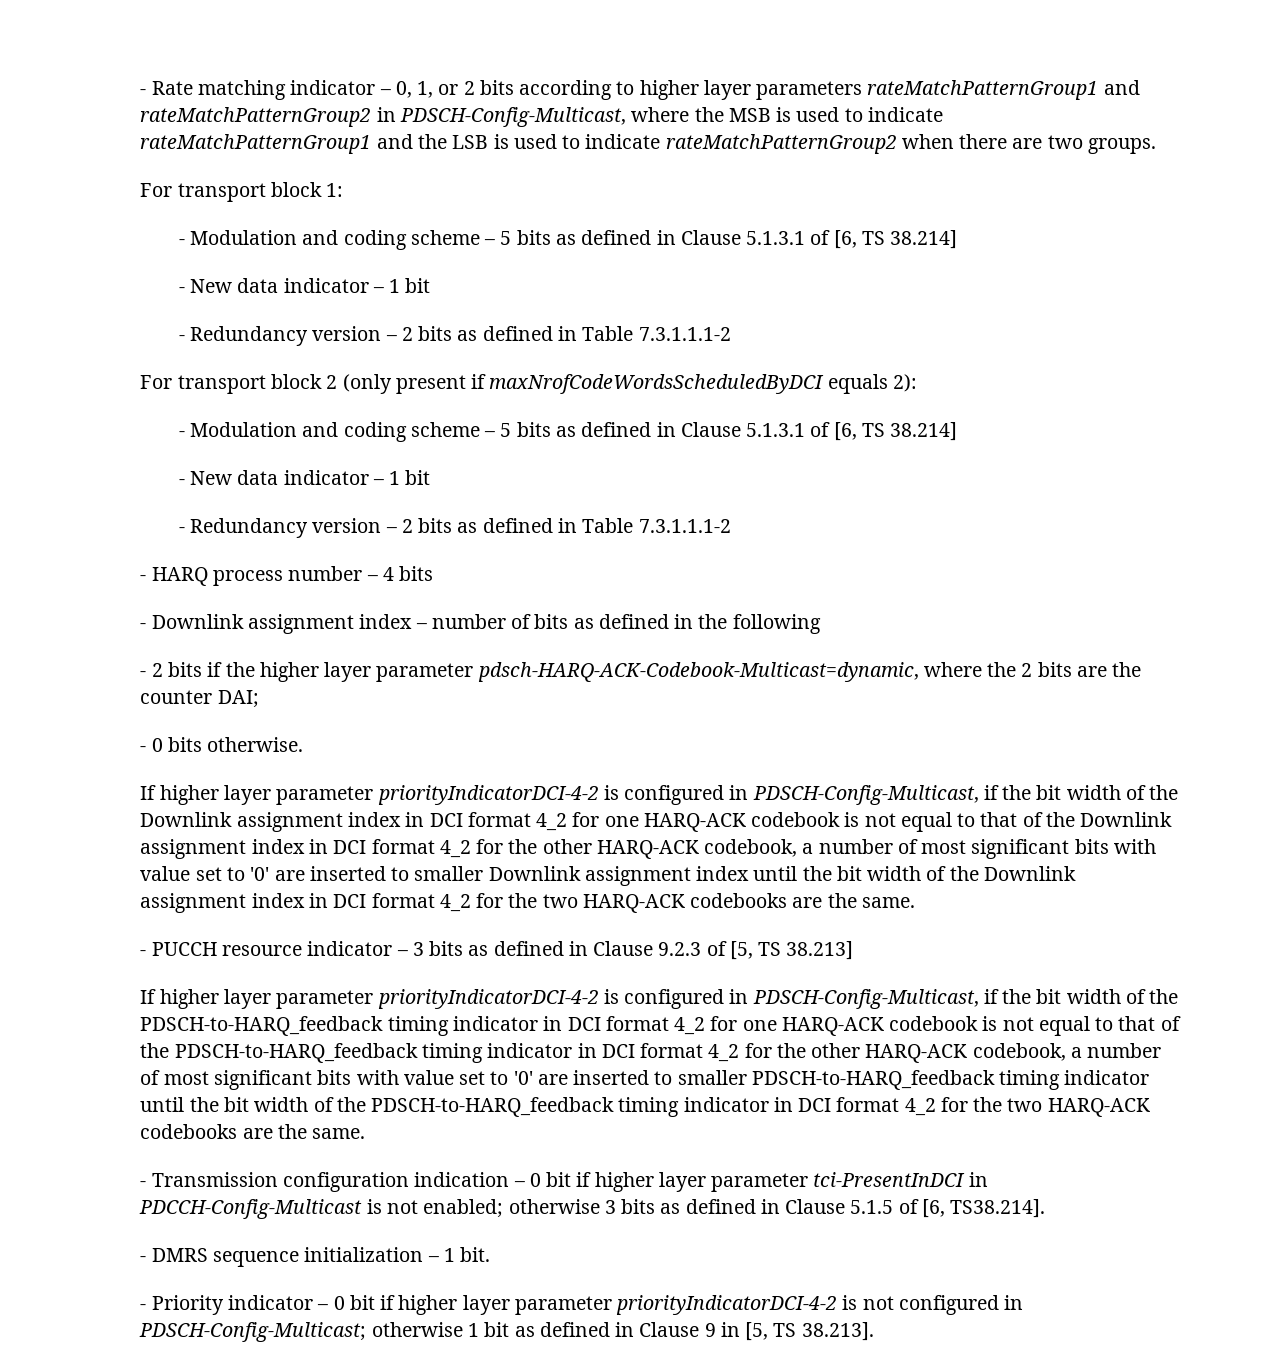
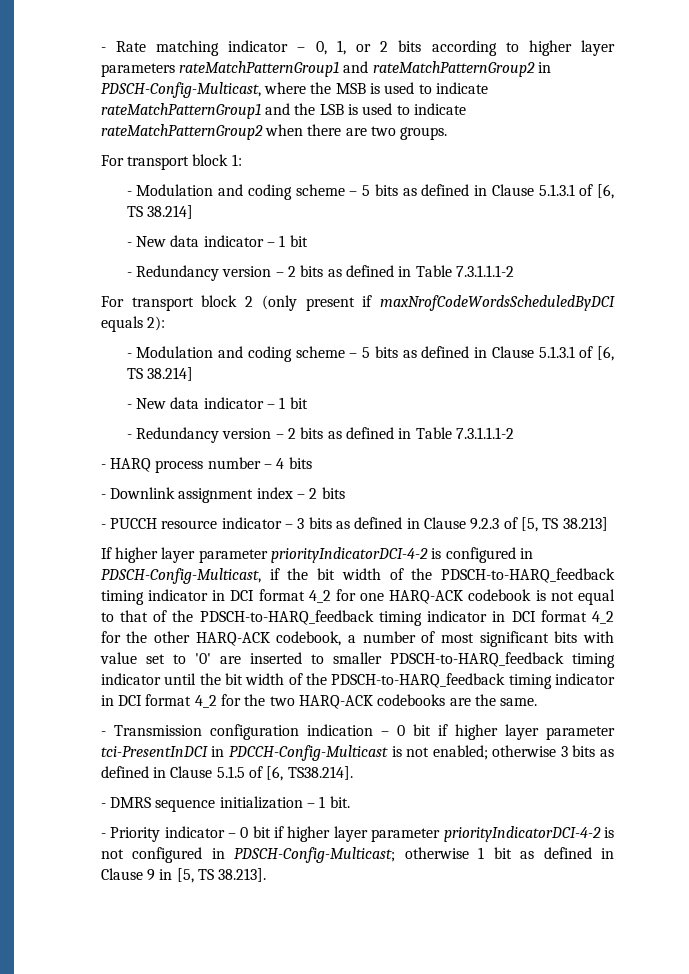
- - Downlink assignment index – number of bits as defined in the following
- - 2 bits if the higher layer parameter pdsch-HARQ-ACK-Codebook-Multicast=dynamic, where the 2 bits are the counter DAI;
- - 0 bits otherwise.
- If higher layer parameter priorityIndicatorDCI-4-2 is configured in PDSCH-Config-Multicast, if the bit width of the Downlink assignment index in DCI format 4_2 for one HARQ-ACK codebook is not equal to that of the Downlink assignment index in DCI format 4_2 for the other HARQ-ACK codebook, a number of most significant bits with value set to '0' are inserted to smaller Downlink assignment index until the bit width of the Downlink assignment index in DCI format 4_2 for the two HARQ-ACK codebooks are the same.
+ - Downlink assignment index – 2 bits

